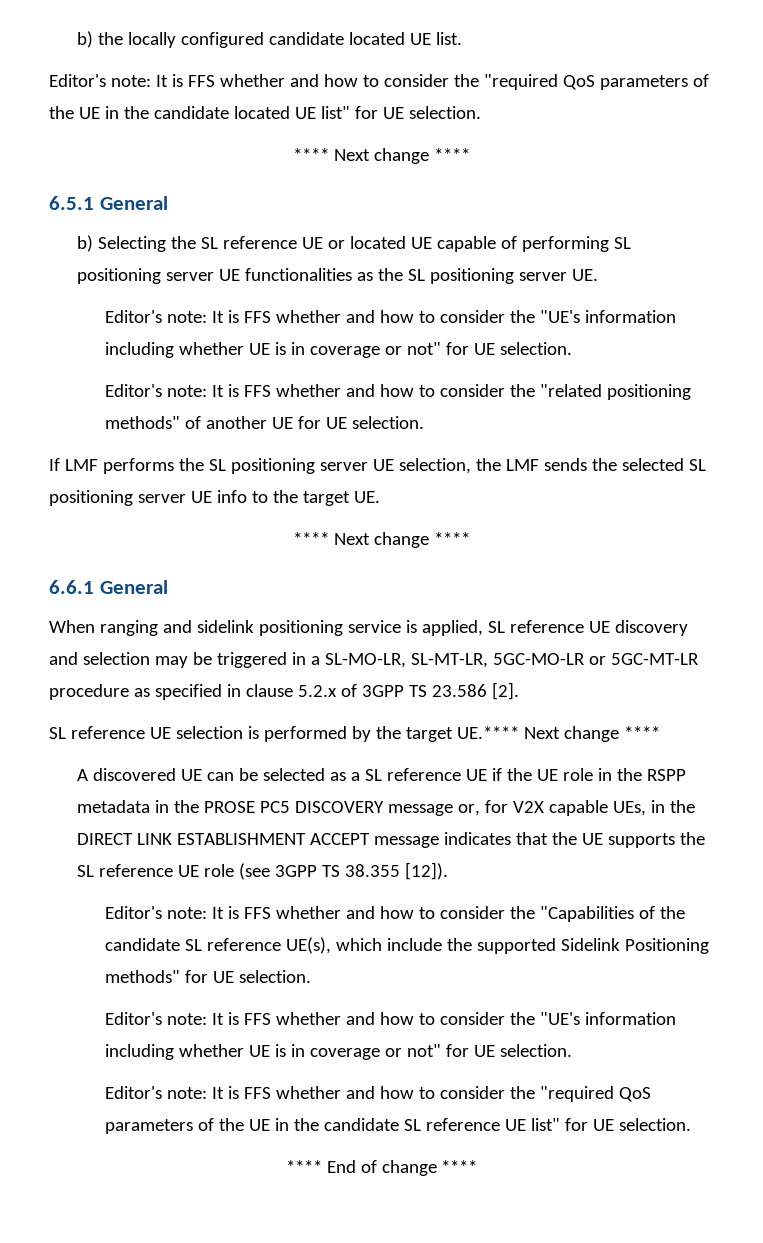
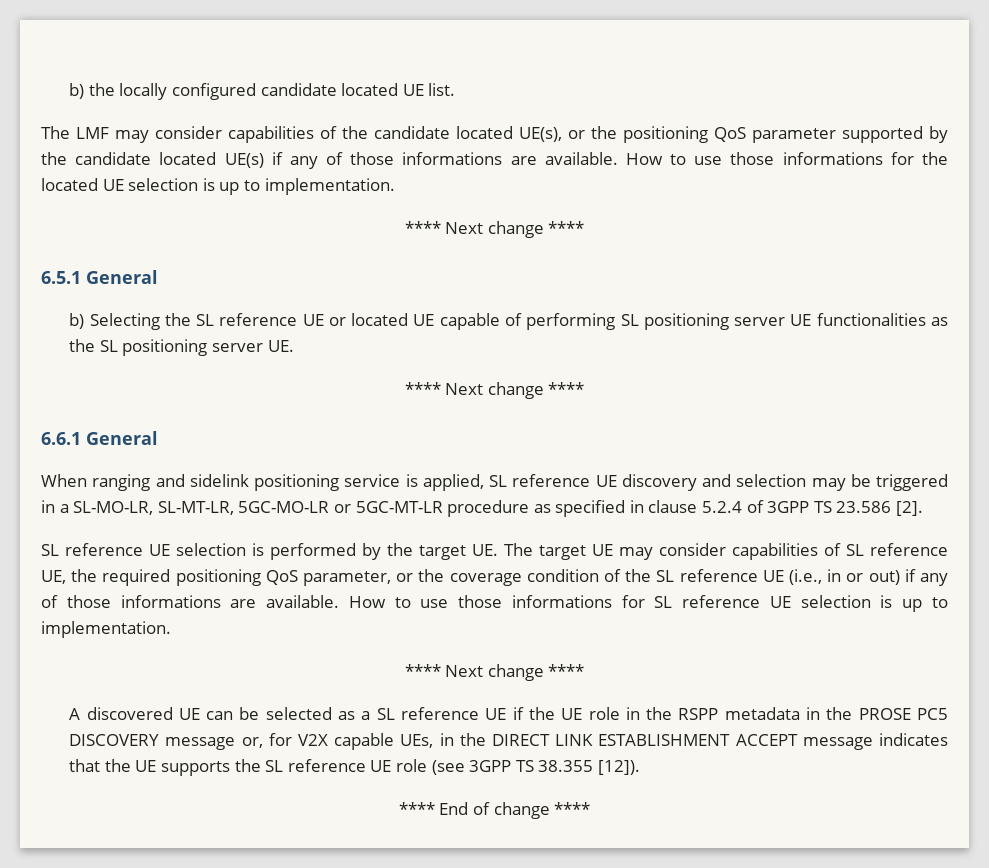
- Editor's note: It is FFS whether and how to consider the "required QoS parameters of the UE in the candidate located UE list" for UE selection.
+ The LMF may consider capabilities of the candidate located UE(s), or the positioning QoS parameter supported by the candidate located UE(s) if any of those informations are available. How to use those informations for the located UE selection is up to implementation.
  b) Selecting the SL reference UE or located UE capable of performing SL positioning server UE functionalities as the SL positioning server UE.
- Editor's note: It is FFS whether and how to consider the "UE's information including whether UE is in coverage or not" for UE selection.
- Editor's note: It is FFS whether and how to consider the "related positioning methods" of another UE for UE selection.
- If LMF performs the SL positioning server UE selection, the LMF sends the selected SL positioning server UE info to the target UE.
- When ranging and sidelink positioning service is applied, SL reference UE discovery and selection may be triggered in a SL-MO-LR, SL-MT-LR, 5GC-MO-LR or 5GC-MT-LR procedure as specified in clause 5.2.x of 3GPP TS 23.586 [2].
+ When ranging and sidelink positioning service is applied, SL reference UE discovery and selection may be triggered in a SL-MO-LR, SL-MT-LR, 5GC-MO-LR or 5GC-MT-LR procedure as specified in clause 5.2.4 of 3GPP TS 23.586 [2].
- SL reference UE selection is performed by the target UE.**** Next change ****
+ SL reference UE selection is performed by the target UE. The target UE may consider capabilities of SL reference UE, the required positioning QoS parameter, or the coverage condition of the SL reference UE (i.e., in or out) if any of those informations are available. How to use those informations for SL reference UE selection is up to implementation.
+ **** Next change ****
- Editor's note: It is FFS whether and how to consider the "Capabilities of the candidate SL reference UE(s), which include the supported Sidelink Positioning methods" for UE selection.
- Editor's note: It is FFS whether and how to consider the "UE's information including whether UE is in coverage or not" for UE selection.
- Editor's note: It is FFS whether and how to consider the "required QoS parameters of the UE in the candidate SL reference UE list" for UE selection.

